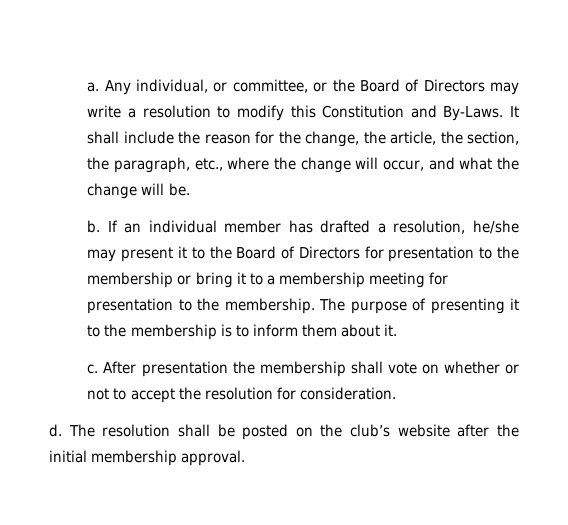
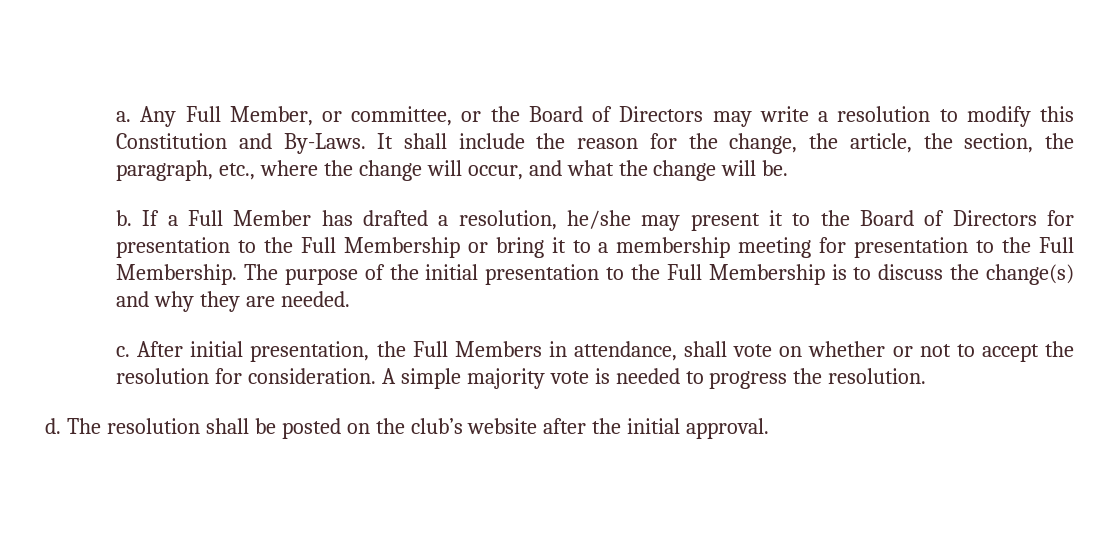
- Any individual, or committee, or the Board of Directors may write a resolution to modify this Constitution and By-Laws.
+ Any Full Member, or committee, or the Board of Directors may write a resolution to modify this Constitution and By-Laws.
- If an individual member has drafted a resolution, he/she may present it to the Board of Directors for presentation to the membership or bring it to a membership meeting for presentation to the membership.
+ If a Full Member has drafted a resolution, he/she may present it to the Board of Directors for presentation to the Full Membership or bring it to a membership meeting for presentation to the Full Membership.
- The purpose of presenting it to the membership is to inform them about it.
- c. After presentation the membership shall vote on whether or not to accept the resolution for consideration.
+ The purpose of the initial presentation to the Full Membership is to discuss the change(s) and why they are needed.
+ c. After initial presentation, the Full Members in attendance, shall vote on whether or not to accept the resolution for consideration. A simple majority vote is needed to progress the resolution.
- The resolution shall be posted on the club’s website after the initial membership approval.
+ The resolution shall be posted on the club’s website after the initial approval.

